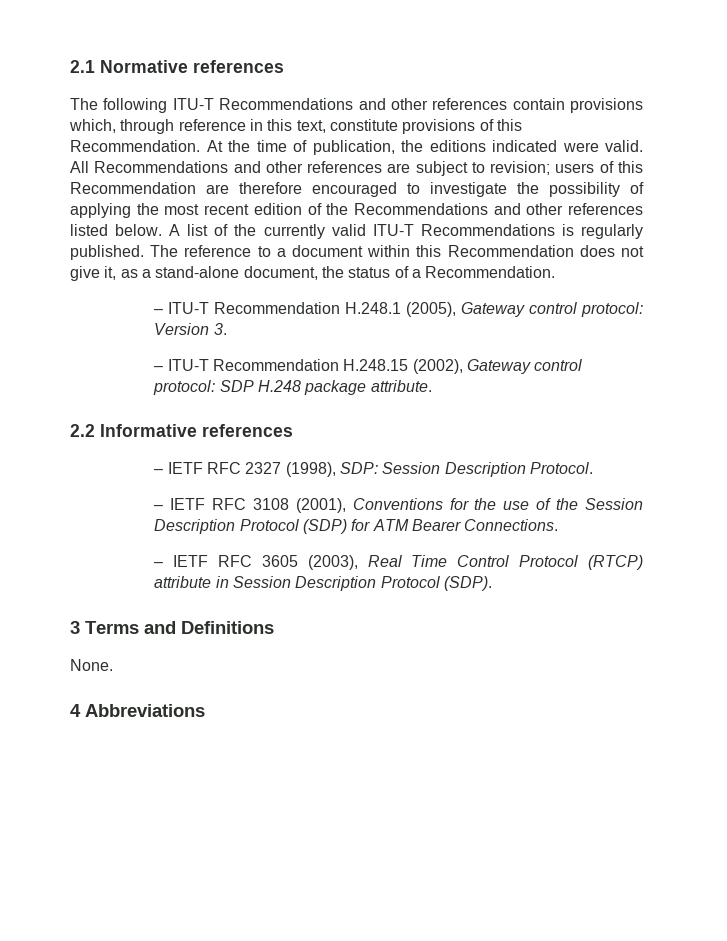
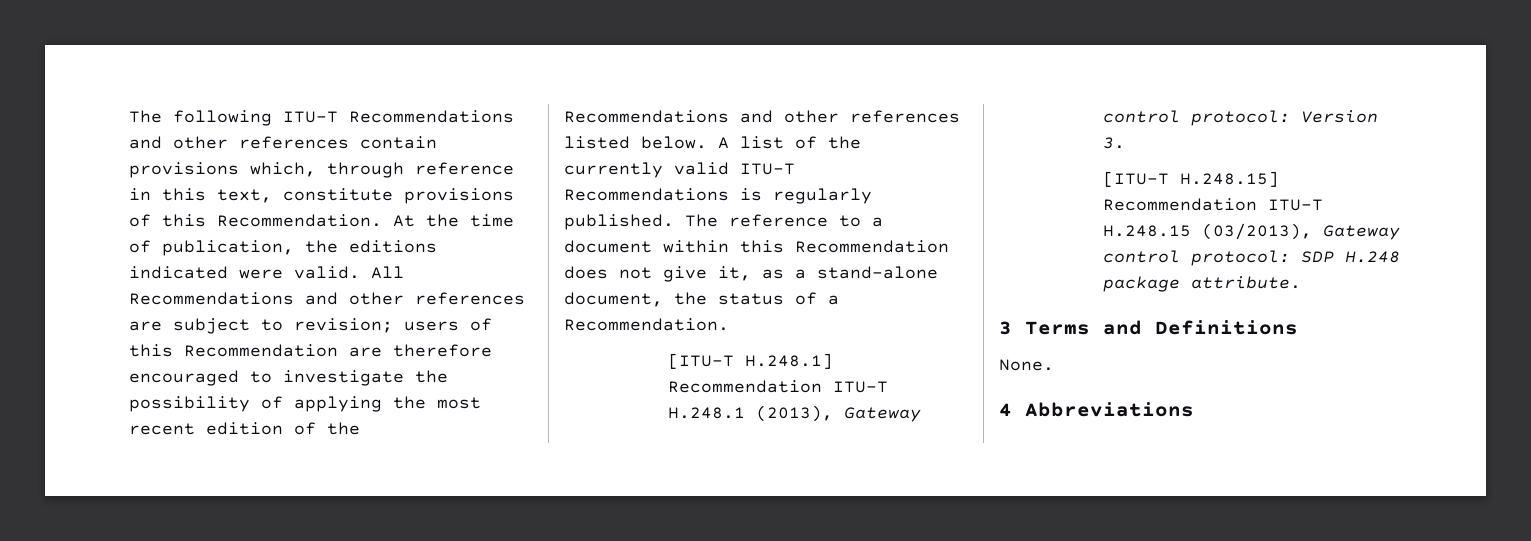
- 2.1 Normative references
- – ITU-T Recommendation H.248.1 (2005), Gateway control protocol: Version 3.
+ [ITU-T H.248.1] Recommendation ITU-T H.248.1 (2013), Gateway control protocol: Version 3.
- – ITU-T Recommendation H.248.15 (2002), Gateway control protocol: SDP H.248 package attribute.
+ [ITU-T H.248.15] Recommendation ITU-T H.248.15 (03/2013), Gateway control protocol: SDP H.248 package attribute.
- 2.2 Informative references
- – IETF RFC 2327 (1998), SDP: Session Description Protocol.
- – IETF RFC 3108 (2001), Conventions for the use of the Session Description Protocol (SDP) for ATM Bearer Connections.
- – IETF RFC 3605 (2003), Real Time Control Protocol (RTCP) attribute in Session Description Protocol (SDP).

